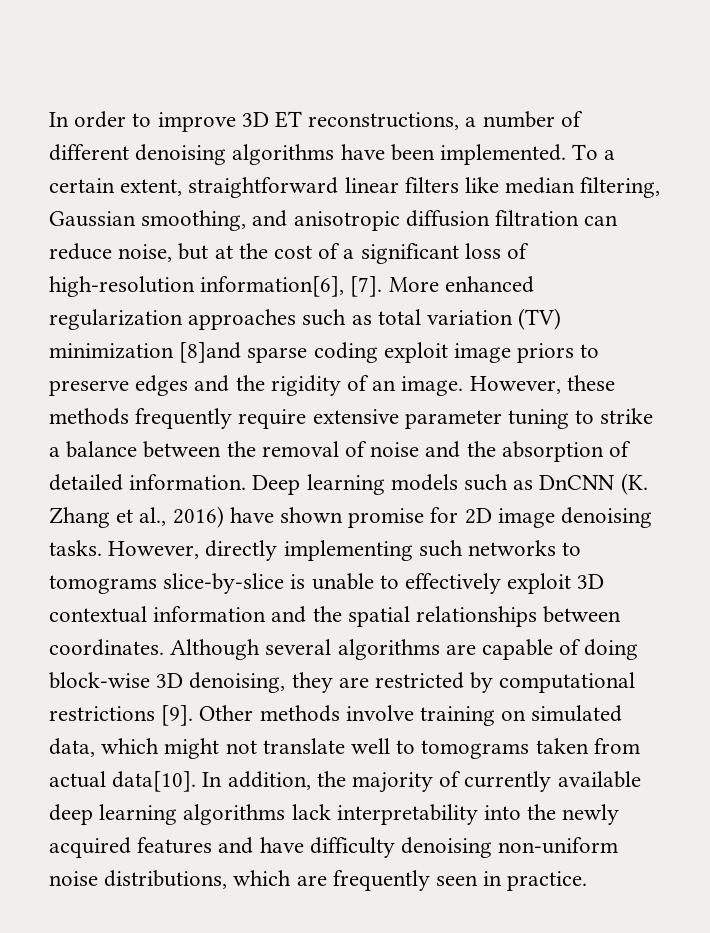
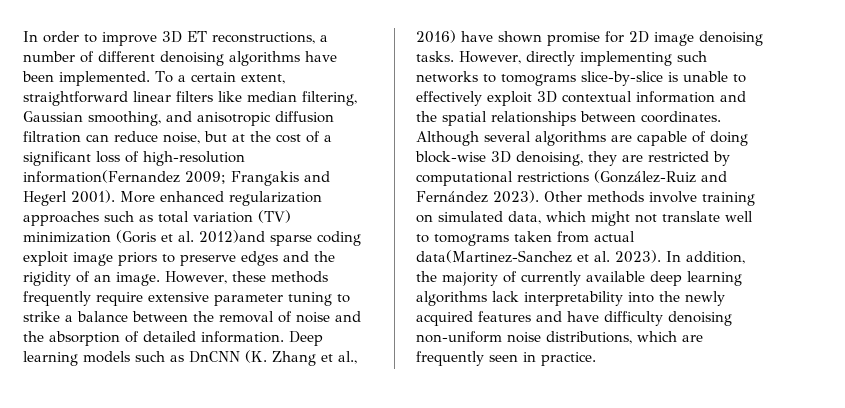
- To a certain extent, straightforward linear filters like median filtering, Gaussian smoothing, and anisotropic diffusion filtration can reduce noise, but at the cost of a significant loss of high-resolution information[6], [7].
+ To a certain extent, straightforward linear filters like median filtering, Gaussian smoothing, and anisotropic diffusion filtration can reduce noise, but at the cost of a significant loss of high-resolution information(Fernandez 2009; Frangakis and Hegerl 2001).
- More enhanced regularization approaches such as total variation (TV) minimization [8]and sparse coding exploit image priors to preserve edges and the rigidity of an image.
+ More enhanced regularization approaches such as total variation (TV) minimization (Goris et al. 2012)and sparse coding exploit image priors to preserve edges and the rigidity of an image.
- Although several algorithms are capable of doing block-wise 3D denoising, they are restricted by computational restrictions [9].
+ Although several algorithms are capable of doing block-wise 3D denoising, they are restricted by computational restrictions (González-Ruiz and Fernández 2023).
- Other methods involve training on simulated data, which might not translate well to tomograms taken from actual data[10].
+ Other methods involve training on simulated data, which might not translate well to tomograms taken from actual data(Martinez-Sanchez et al. 2023).

